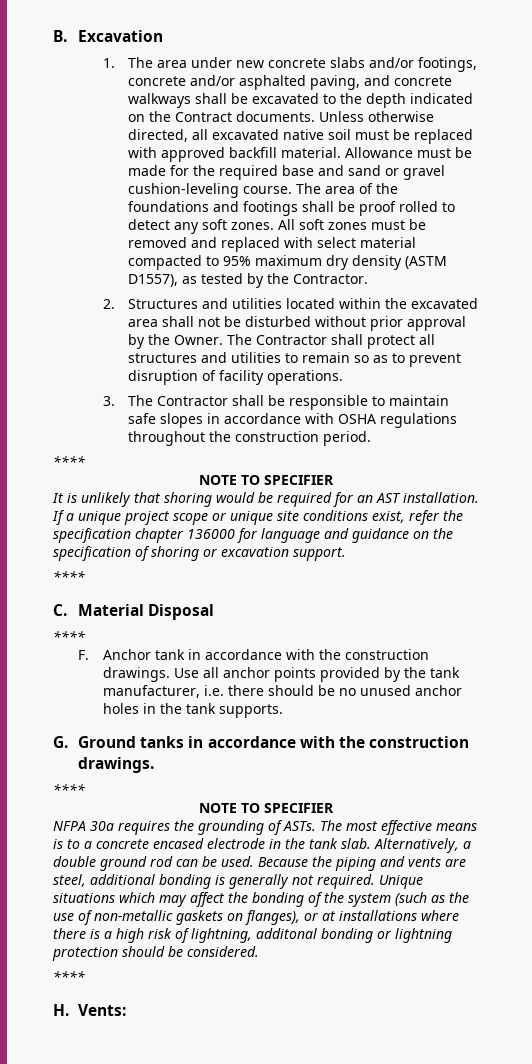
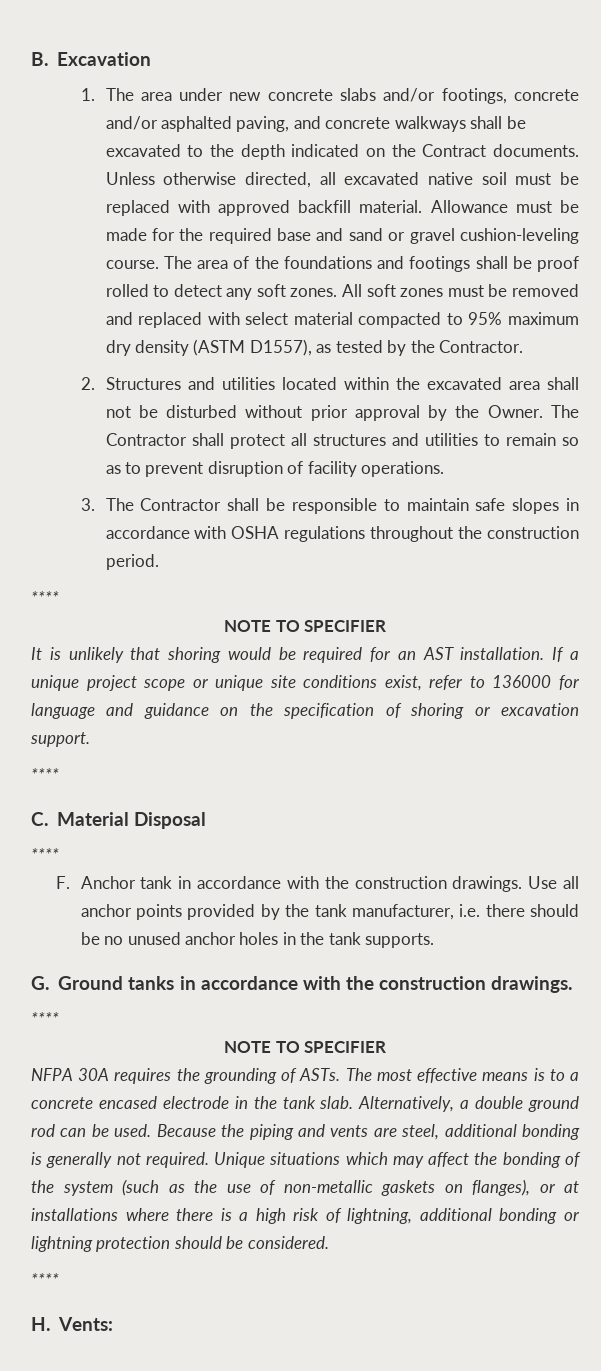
- If a unique project scope or unique site conditions exist, refer the specification chapter 136000 for language and guidance on the specification of shoring or excavation support.
+ If a unique project scope or unique site conditions exist, refer to 136000 for language and guidance on the specification of shoring or excavation support.
- NFPA 30a requires the grounding of ASTs.
+ NFPA 30A requires the grounding of ASTs.
- Unique situations which may affect the bonding of the system (such as the use of non-metallic gaskets on flanges), or at installations where there is a high risk of lightning, additonal bonding or lightning protection should be considered.
+ Unique situations which may affect the bonding of the system (such as the use of non-metallic gaskets on flanges), or at installations where there is a high risk of lightning, additional bonding or lightning protection should be considered.

